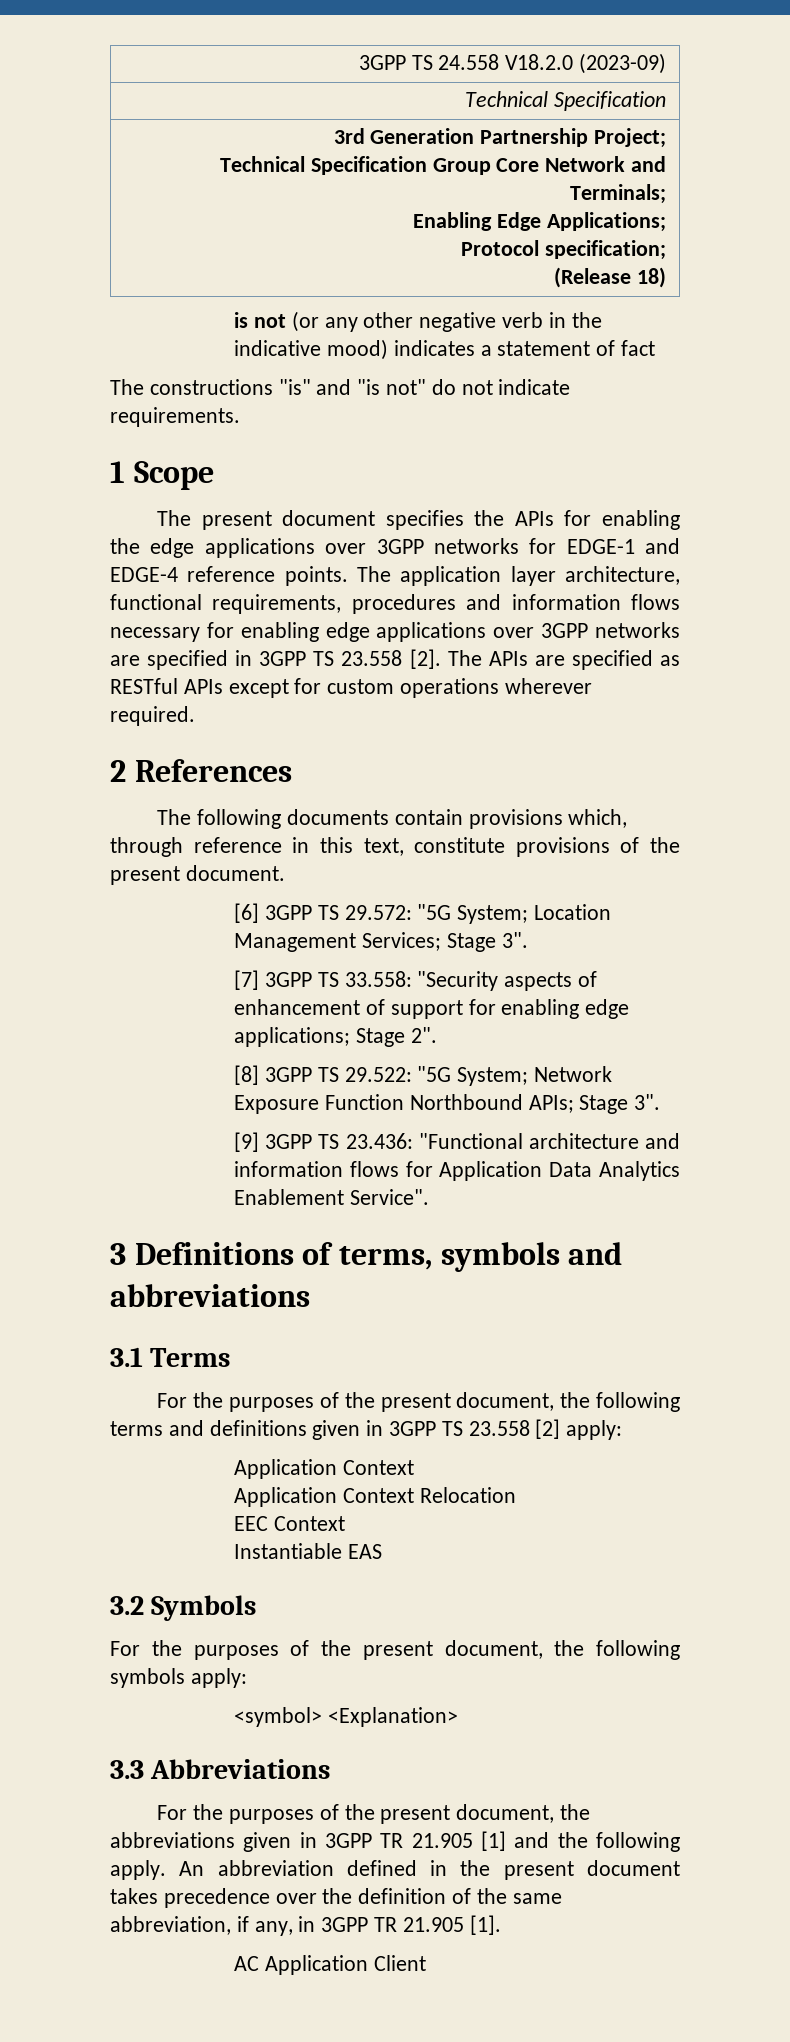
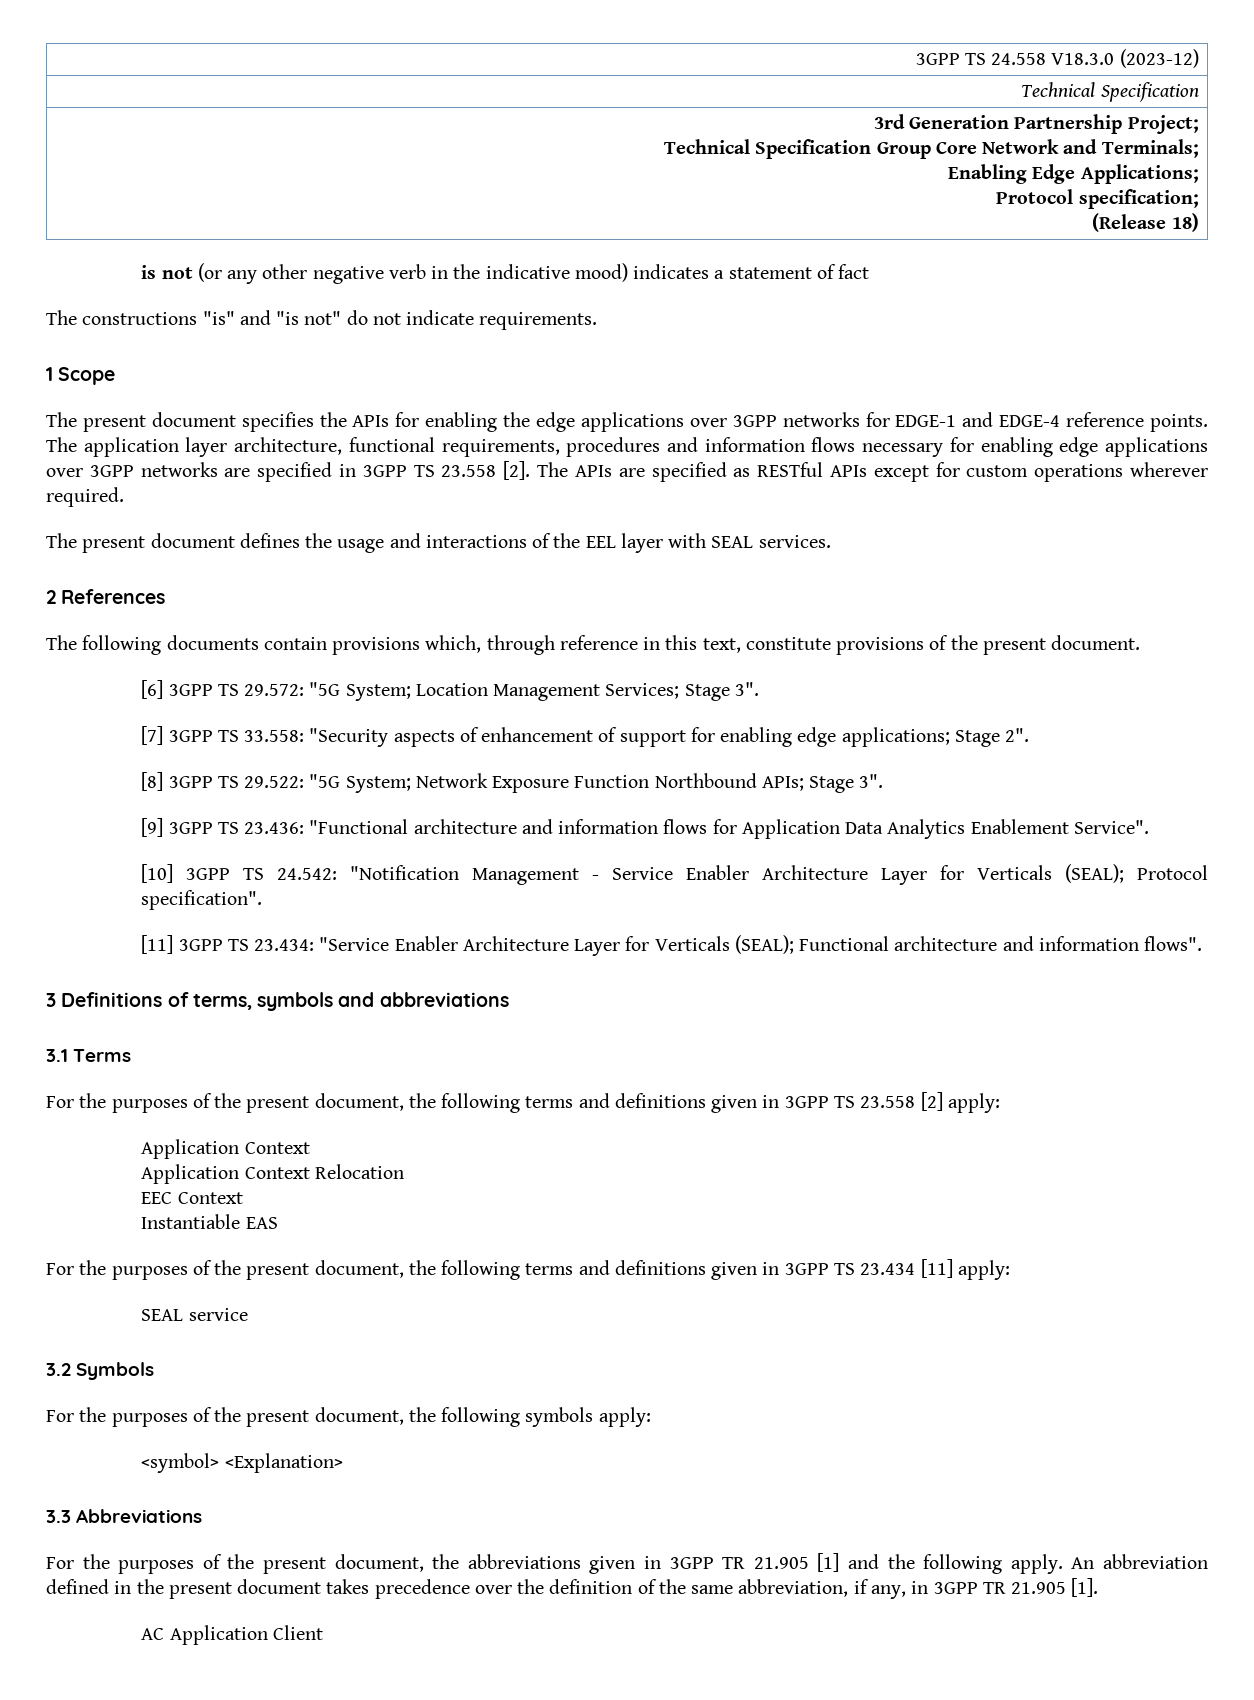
- 3GPP TS 24.558 V18.2.0 (2023-09)
+ 3GPP TS 24.558 V18.3.0 (2023-12)
+ The present document defines the usage and interactions of the EEL layer with SEAL services.
+ [10] 3GPP TS 24.542: "Notification Management - Service Enabler Architecture Layer for Verticals (SEAL); Protocol specification".
+ [11] 3GPP TS 23.434: "Service Enabler Architecture Layer for Verticals (SEAL); Functional architecture and information flows".
+ For the purposes of the present document, the following terms and definitions given in 3GPP TS 23.434 [11] apply:
+ SEAL service

